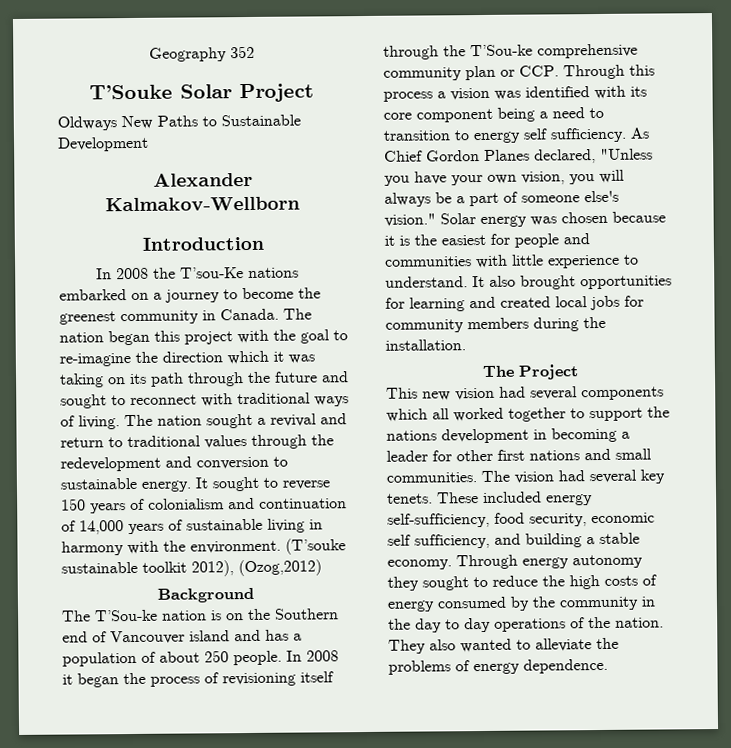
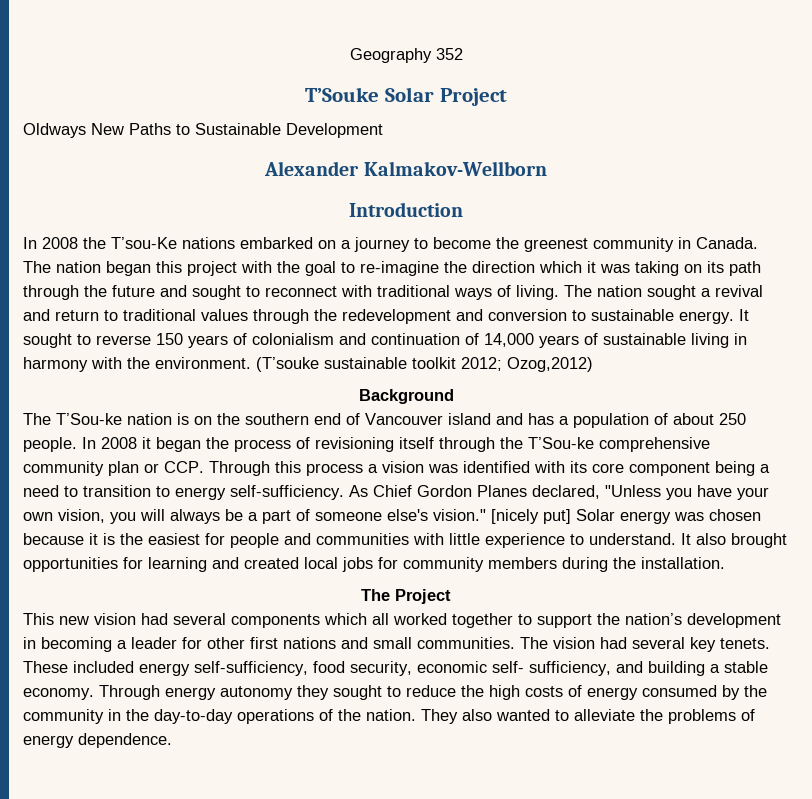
- (T’souke sustainable toolkit 2012), (Ozog,2012)
+ (T’souke sustainable toolkit 2012; Ozog,2012)
- The T’Sou-ke nation is on the Southern end of Vancouver island and has a population of about 250 people.
+ The T’Sou-ke nation is on the southern end of Vancouver island and has a population of about 250 people.
- In 2008 it began the process of revisioning itself through the T’Sou-ke comprehensive community plan or CCP. Through this process a vision was identified with its core component being a need to transition to energy self sufficiency.
+ In 2008 it began the process of revisioning itself through the T’Sou-ke comprehensive community plan or CCP. Through this process a vision was identified with its core component being a need to transition to energy self-sufficiency.
- Solar energy was chosen because it is the easiest for people and communities with little experience to understand.
+ [nicely put] Solar energy was chosen because it is the easiest for people and communities with little experience to understand.
- This new vision had several components which all worked together to support the nations development in becoming a leader for other first nations and small communities.
+ This new vision had several components which all worked together to support the nation’s development in becoming a leader for other first nations and small communities.
- These included energy self-sufficiency, food security, economic self sufficiency, and building a stable economy.
+ These included energy self-sufficiency, food security, economic self- sufficiency, and building a stable economy.
- Through energy autonomy they sought to reduce the high costs of energy consumed by the community in the day to day operations of the nation.
+ Through energy autonomy they sought to reduce the high costs of energy consumed by the community in the day-to-day operations of the nation.

